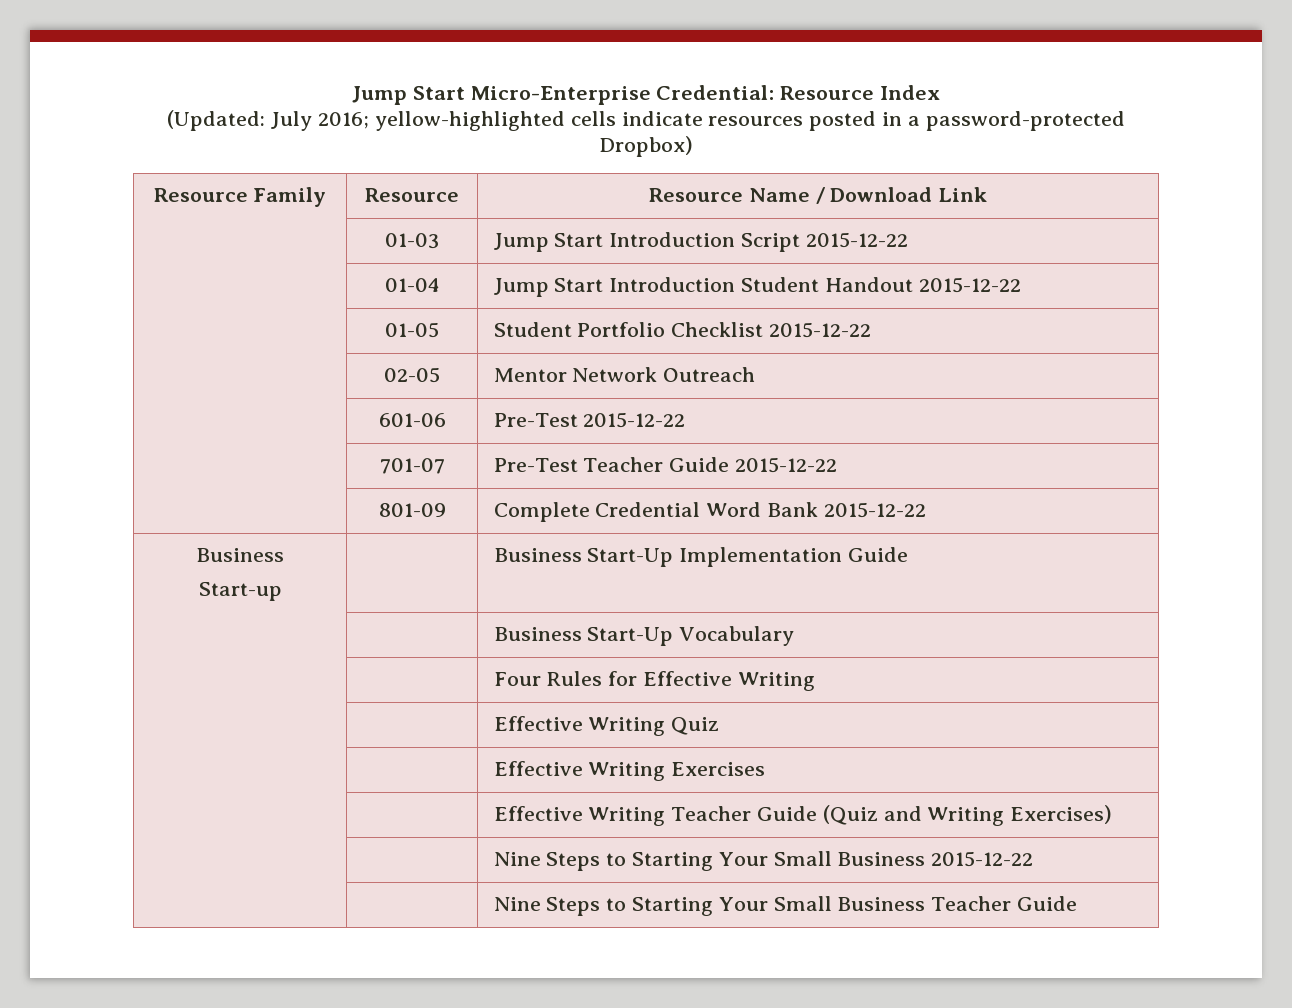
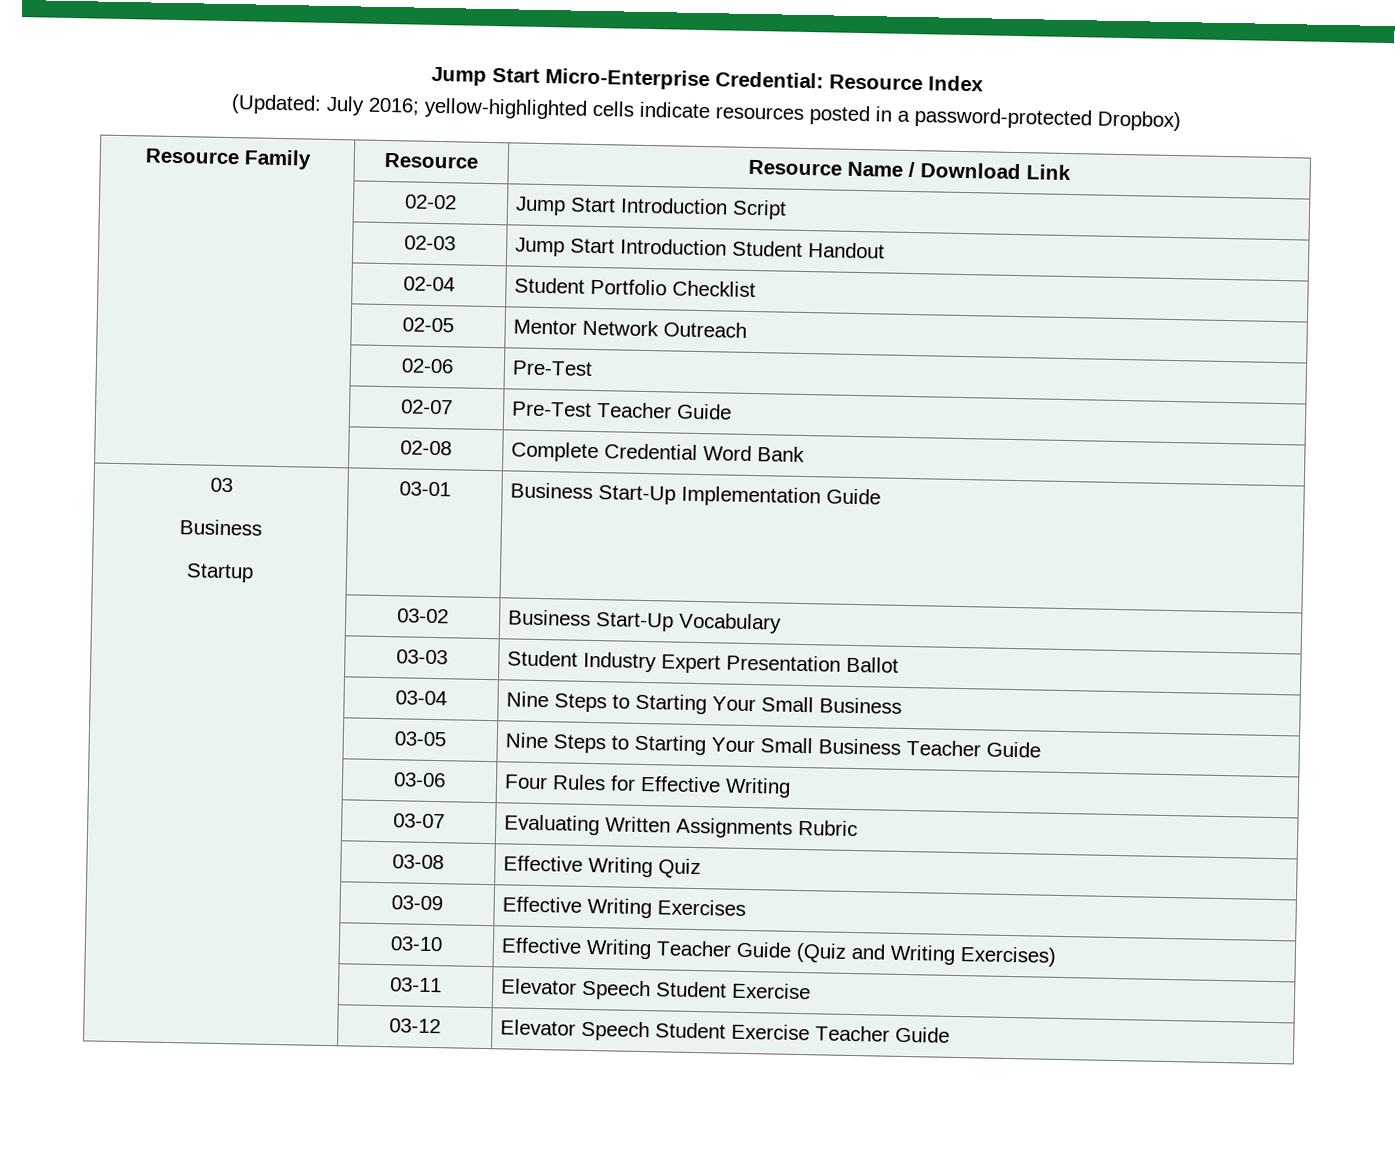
- | 01-03 | Jump Start Introduction Script 2015-12-22
- | 01-04 | Jump Start Introduction Student Handout 2015-12-22
- | 01-05 | Student Portfolio Checklist 2015-12-22
+ | 02-02 | Jump Start Introduction Script
+ | 02-03 | Jump Start Introduction Student Handout
+ | 02-04 | Student Portfolio Checklist
- | 601-06 | Pre-Test 2015-12-22
- | 701-07 | Pre-Test Teacher Guide 2015-12-22
- | 801-09 | Complete Credential Word Bank 2015-12-22
+ | 02-06 | Pre-Test
+ | 02-07 | Pre-Test Teacher Guide
+ | 02-08 | Complete Credential Word Bank
+ 03
  Business
- Start-up | | Business Start-Up Implementation Guide
+ Startup | 03-01 | Business Start-Up Implementation Guide
- | | Business Start-Up Vocabulary
+ | 03-02 | Business Start-Up Vocabulary
- | | Four Rules for Effective Writing
+ | 03-03 | Student Industry Expert Presentation Ballot
+ | 03-04 | Nine Steps to Starting Your Small Business
+ | 03-05 | Nine Steps to Starting Your Small Business Teacher Guide
+ | 03-06 | Four Rules for Effective Writing
- | | Effective Writing Quiz
+ | 03-07 | Evaluating Written Assignments Rubric
+ | 03-08 | Effective Writing Quiz
- | | Effective Writing Exercises
+ | 03-09 | Effective Writing Exercises
- | | Effective Writing Teacher Guide (Quiz and Writing Exercises)
+ | 03-10 | Effective Writing Teacher Guide (Quiz and Writing Exercises)
- | | Nine Steps to Starting Your Small Business 2015-12-22
- | | Nine Steps to Starting Your Small Business Teacher Guide
+ | 03-11 | Elevator Speech Student Exercise
+ | 03-12 | Elevator Speech Student Exercise Teacher Guide

